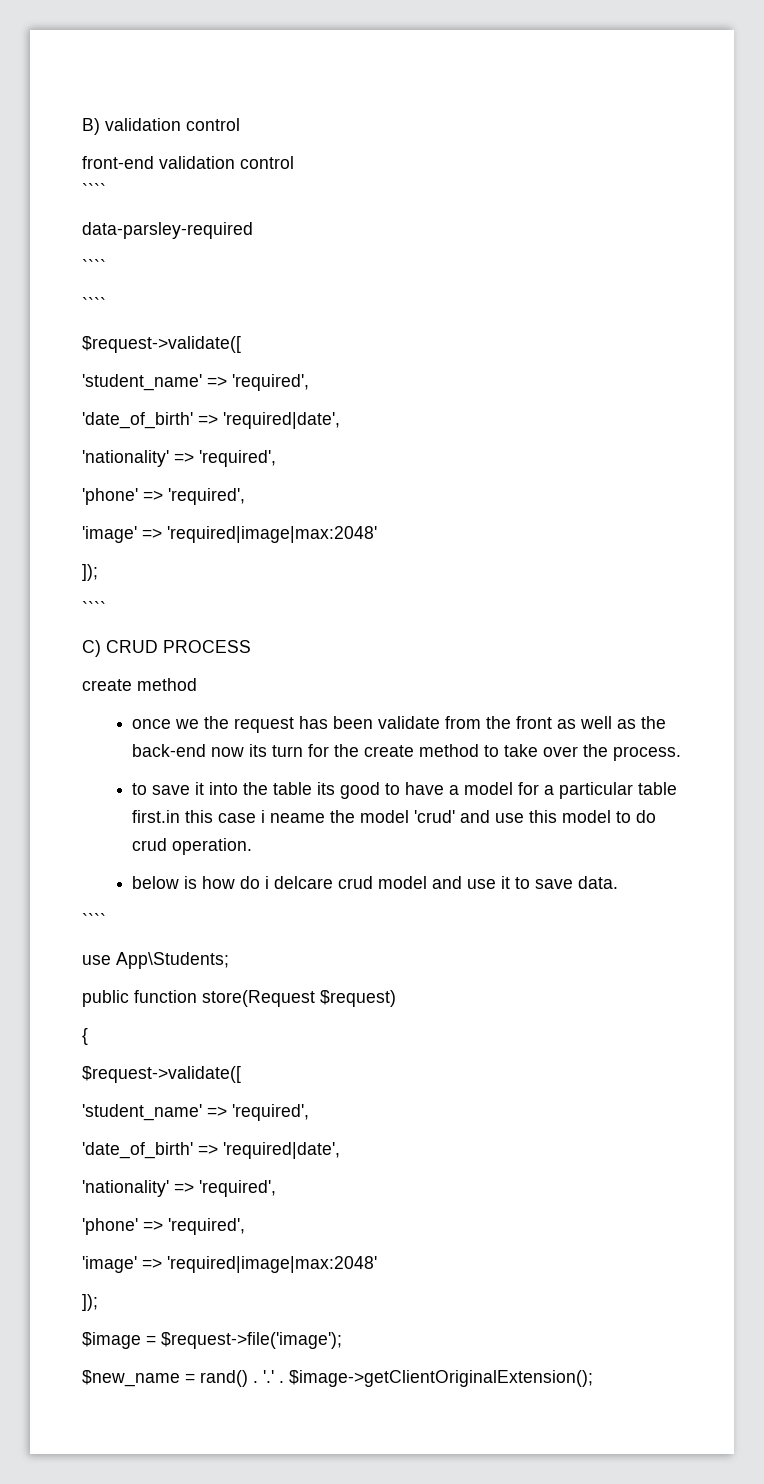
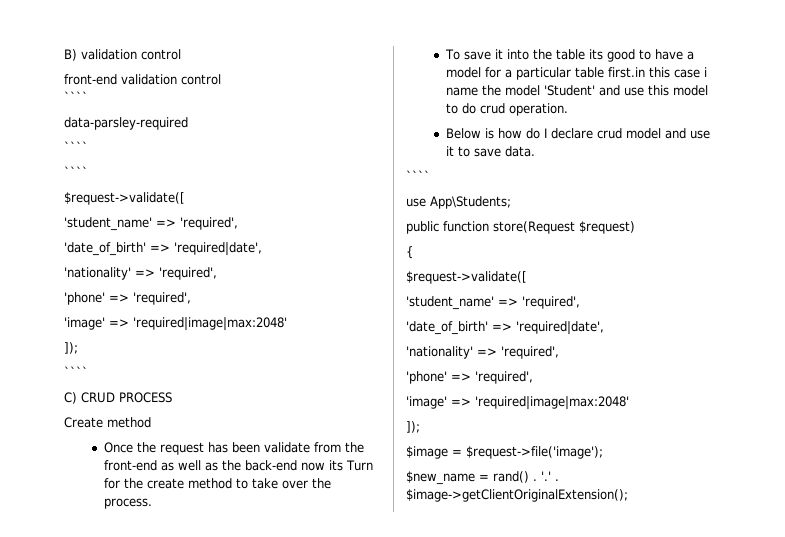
  C) CRUD PROCESS
- create method
+ Create method
- once we the request has been validate from the front as well as the back-end now its turn for the create method to take over the process.
+ Once the request has been validate from the front-end as well as the back-end now its Turn for the create method to take over the process.
- to save it into the table its good to have a model for a particular table first.in this case i neame the model 'crud' and use this model to do crud operation.
+ To save it into the table its good to have a model for a particular table first.in this case i name the model 'Student' and use this model to do crud operation.
- below is how do i delcare crud model and use it to save data.
+ Below is how do I declare crud model and use it to save data.

